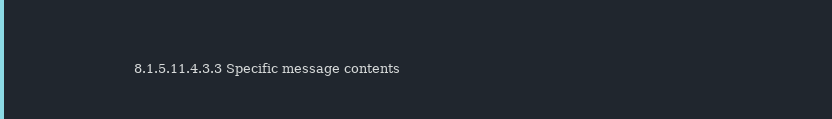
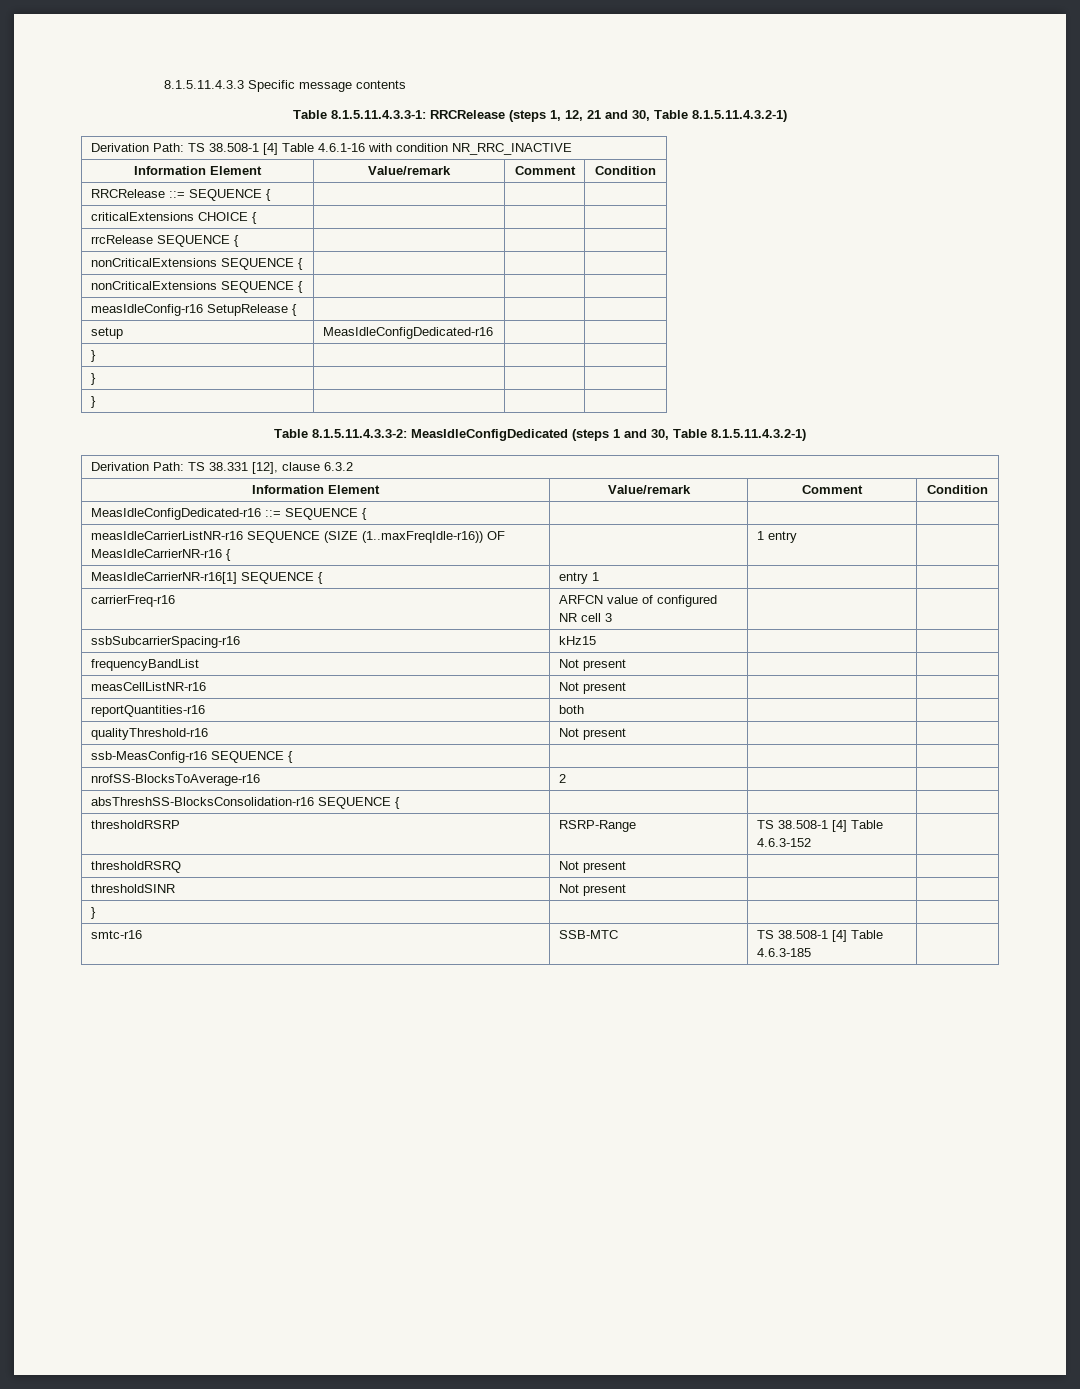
+ Table 8.1.5.11.4.3.3-1: RRCRelease (steps 1, 12, 21 and 30, Table 8.1.5.11.4.3.2-1)
+ Derivation Path: TS 38.508-1 [4] Table 4.6.1-16 with condition NR_RRC_INACTIVE
+ Information Element | Value/remark | Comment | Condition
+ RRCRelease ::= SEQUENCE { | | |
+ criticalExtensions CHOICE { | | |
+ rrcRelease SEQUENCE { | | |
+ nonCriticalExtensions SEQUENCE { | | |
+ nonCriticalExtensions SEQUENCE { | | |
+ measIdleConfig-r16 SetupRelease { | | |
+ setup | MeasIdleConfigDedicated-r16 | |
+ } | | |
+ } | | |
+ } | | |
+ Table 8.1.5.11.4.3.3-2: MeasIdleConfigDedicated (steps 1 and 30, Table 8.1.5.11.4.3.2-1)
+ Derivation Path: TS 38.331 [12], clause 6.3.2
+ Information Element | Value/remark | Comment | Condition
+ MeasIdleConfigDedicated-r16 ::= SEQUENCE { | | |
+ measIdleCarrierListNR-r16 SEQUENCE (SIZE (1..maxFreqIdle-r16)) OF MeasIdleCarrierNR-r16 { | | 1 entry |
+ MeasIdleCarrierNR-r16[1] SEQUENCE { | entry 1 | |
+ carrierFreq-r16 | ARFCN value of configured NR cell 3 | |
+ ssbSubcarrierSpacing-r16 | kHz15 | |
+ frequencyBandList | Not present | |
+ measCellListNR-r16 | Not present | |
+ reportQuantities-r16 | both | |
+ qualityThreshold-r16 | Not present | |
+ ssb-MeasConfig-r16 SEQUENCE { | | |
+ nrofSS-BlocksToAverage-r16 | 2 | |
+ absThreshSS-BlocksConsolidation-r16 SEQUENCE { | | |
+ thresholdRSRP | RSRP-Range | TS 38.508-1 [4] Table 4.6.3-152 |
+ thresholdRSRQ | Not present | |
+ thresholdSINR | Not present | |
+ } | | |
+ smtc-r16 | SSB-MTC | TS 38.508-1 [4] Table 4.6.3-185 |

